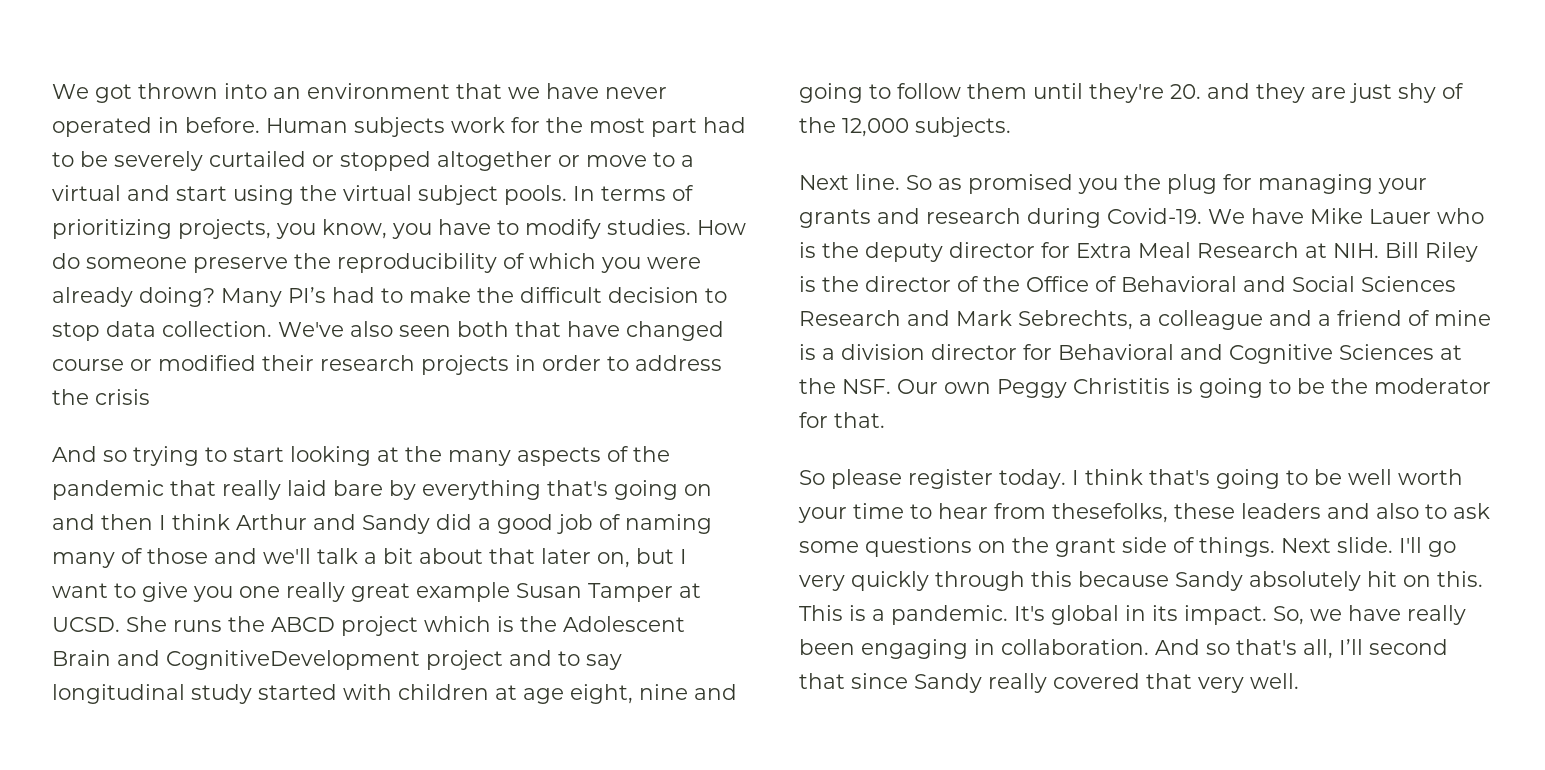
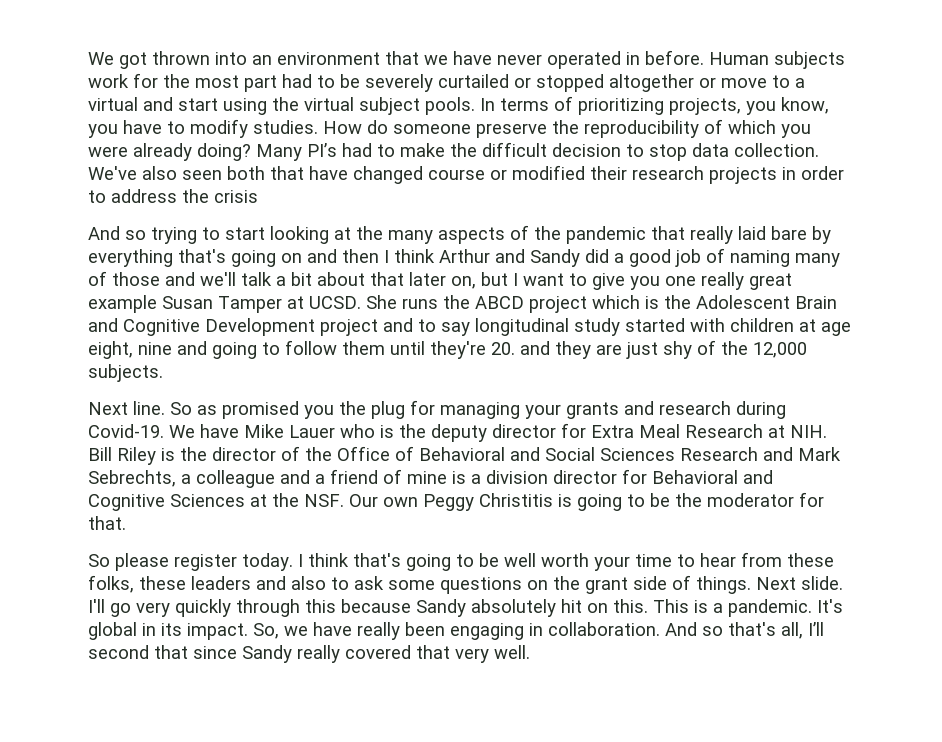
- She runs the ABCD project which is the Adolescent Brain and CognitiveDevelopment project and to say longitudinal study started with children at age eight, nine and going to follow them until they're 20. and they are just shy of the 12,000 subjects.
+ She runs the ABCD project which is the Adolescent Brain and Cognitive Development project and to say longitudinal study started with children at age eight, nine and going to follow them until they're 20. and they are just shy of the 12,000 subjects.
- I think that's going to be well worth your time to hear from thesefolks, these leaders and also to ask some questions on the grant side of things.
+ I think that's going to be well worth your time to hear from these folks, these leaders and also to ask some questions on the grant side of things.

